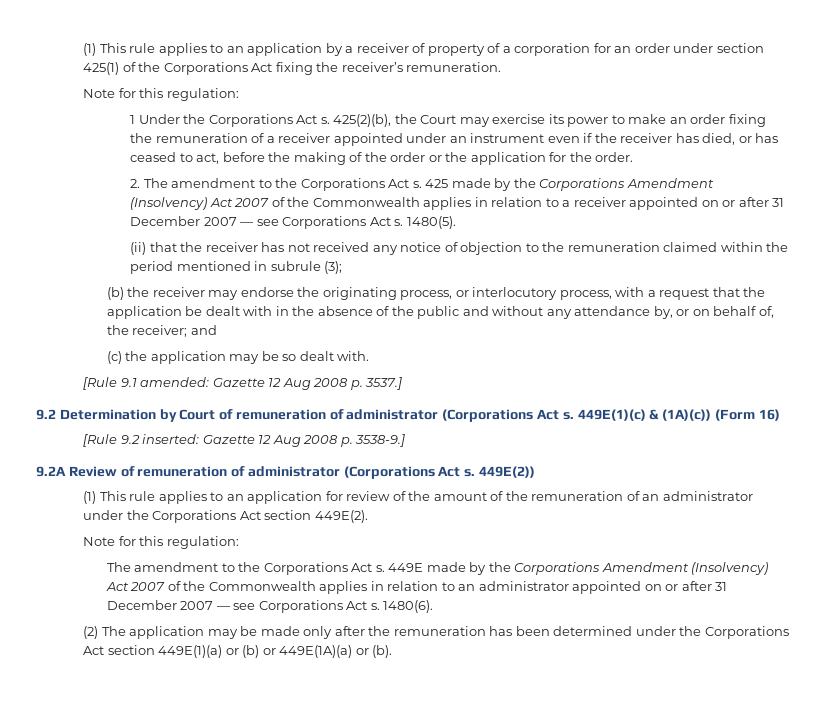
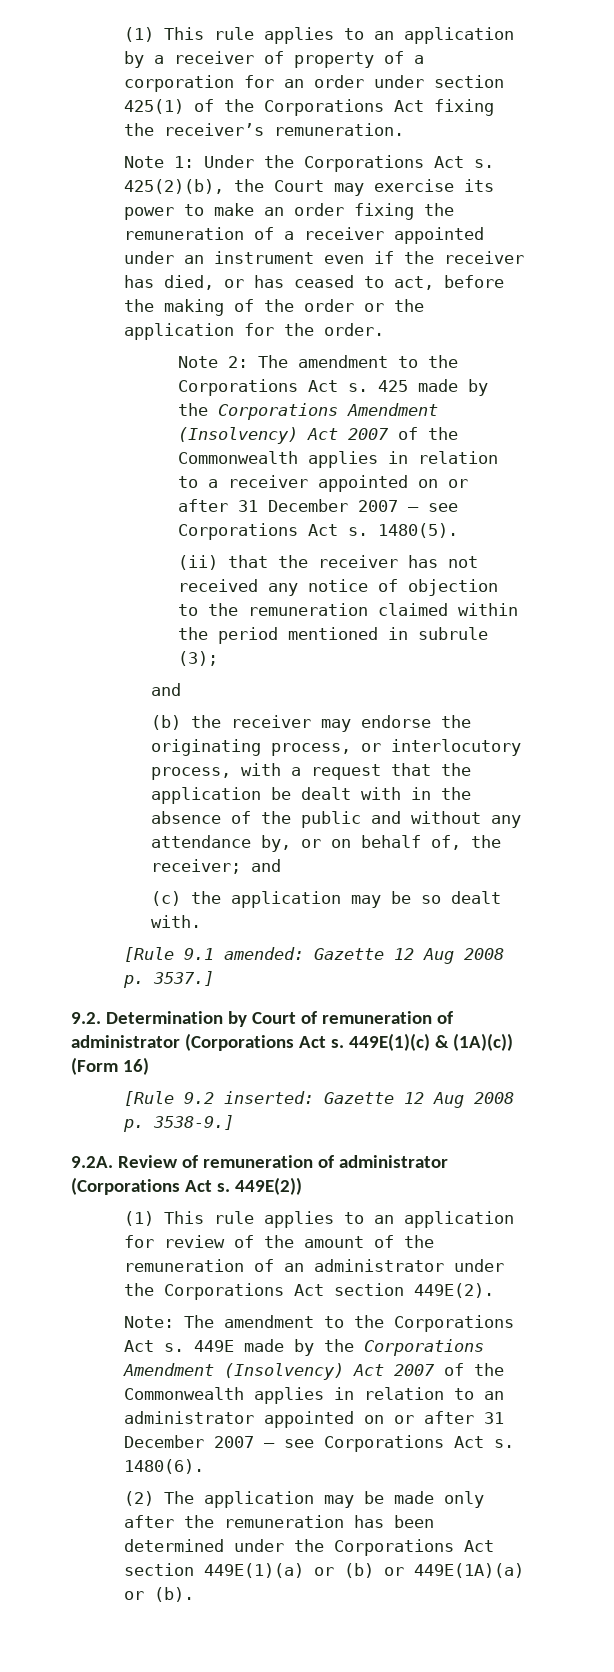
  (1) This rule applies to an application by a receiver of property of a corporation for an order under section 425(1) of the Corporations Act fixing the receiver’s remuneration.
- Note for this regulation:
- 1 Under the Corporations Act s.
+ Note 1: Under the Corporations Act s.
- 2. The amendment to the Corporations Act s.
+ Note 2: The amendment to the Corporations Act s.
  (ii) that the receiver has not received any notice of objection to the remuneration claimed within the period mentioned in subrule (3);
+ and
- 9.2 Determination by Court of remuneration of administrator (Corporations Act s.
+ 9.2. Determination by Court of remuneration of administrator (Corporations Act s.
- 9.2A Review of remuneration of administrator (Corporations Act s.
+ 9.2A. Review of remuneration of administrator (Corporations Act s.
  (1) This rule applies to an application for review of the amount of the remuneration of an administrator under the Corporations Act section 449E(2).
- Note for this regulation:
- The amendment to the Corporations Act s.
+ Note: The amendment to the Corporations Act s.

